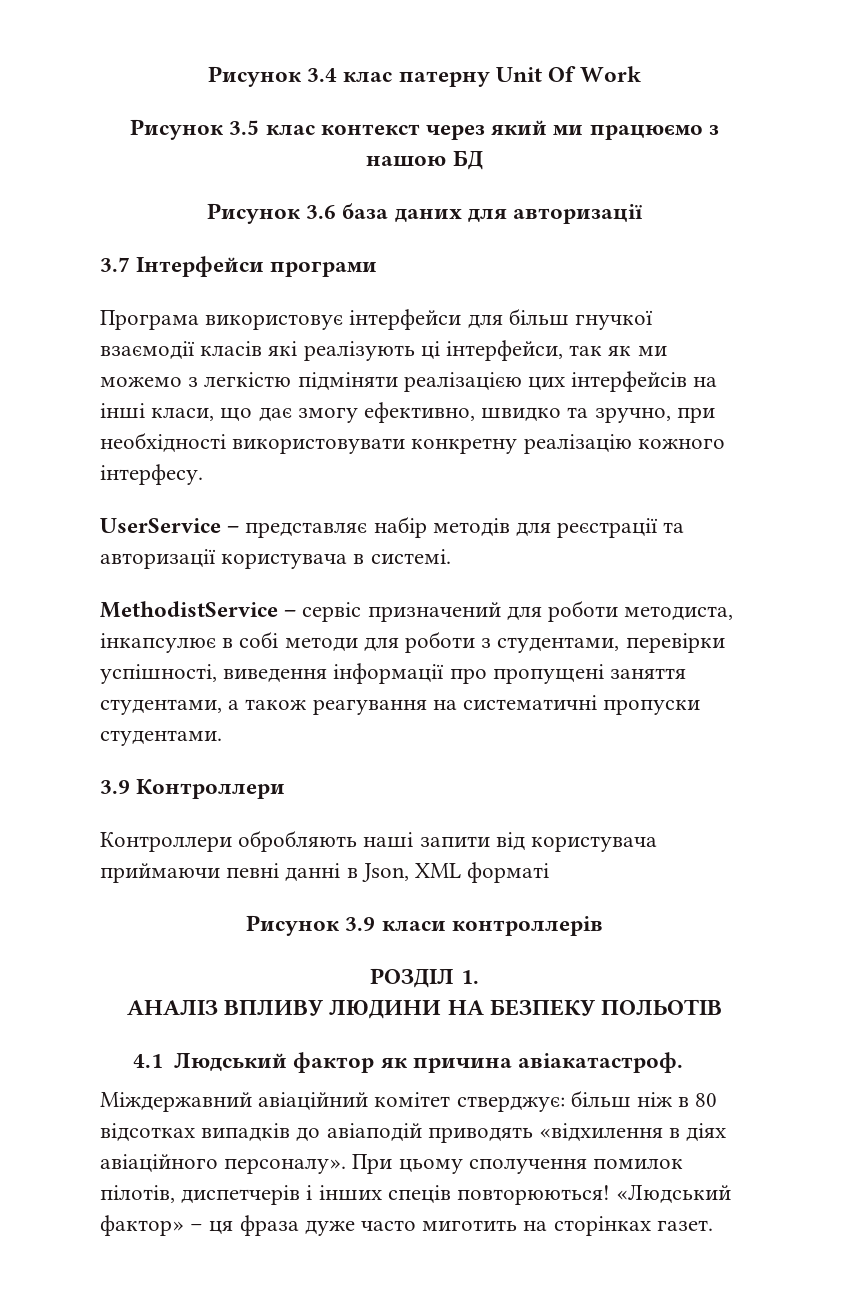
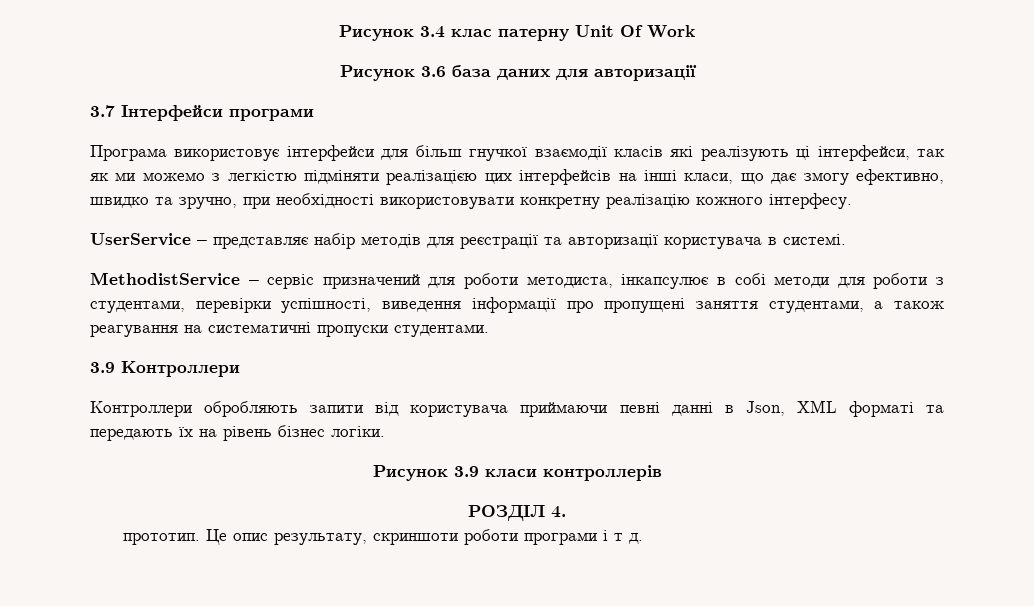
- Рисунок 3.5 клас контекст через який ми працюємо з нашою БД
- Контроллери обробляють наші запити від користувача приймаючи певні данні в Json, XML форматі
+ Контроллери обробляють запити від користувача приймаючи певні данні в Json, XML форматі та передають їх на рівень бізнес логіки.
- РОЗДІЛ 1.
- АНАЛІЗ ВПЛИВУ ЛЮДИНИ НА БЕЗПЕКУ ПОЛЬОТІВ
- 4.1 Людський фактор як причина авіакатастроф.
- Міждержавний авіаційний комітет стверджує: більш ніж в 80 відсотках випадків до авіаподій приводять «відхилення в діях авіаційного персоналу». При цьому сполучення помилок пілотів, диспетчерів і інших спеців повторюються! «Людський фактор» – ця фраза дуже часто миготить на сторінках газет.
+ РОЗДІЛ 4.
+ прототип. Це опис результату, скриншоти роботи програми і т д.

